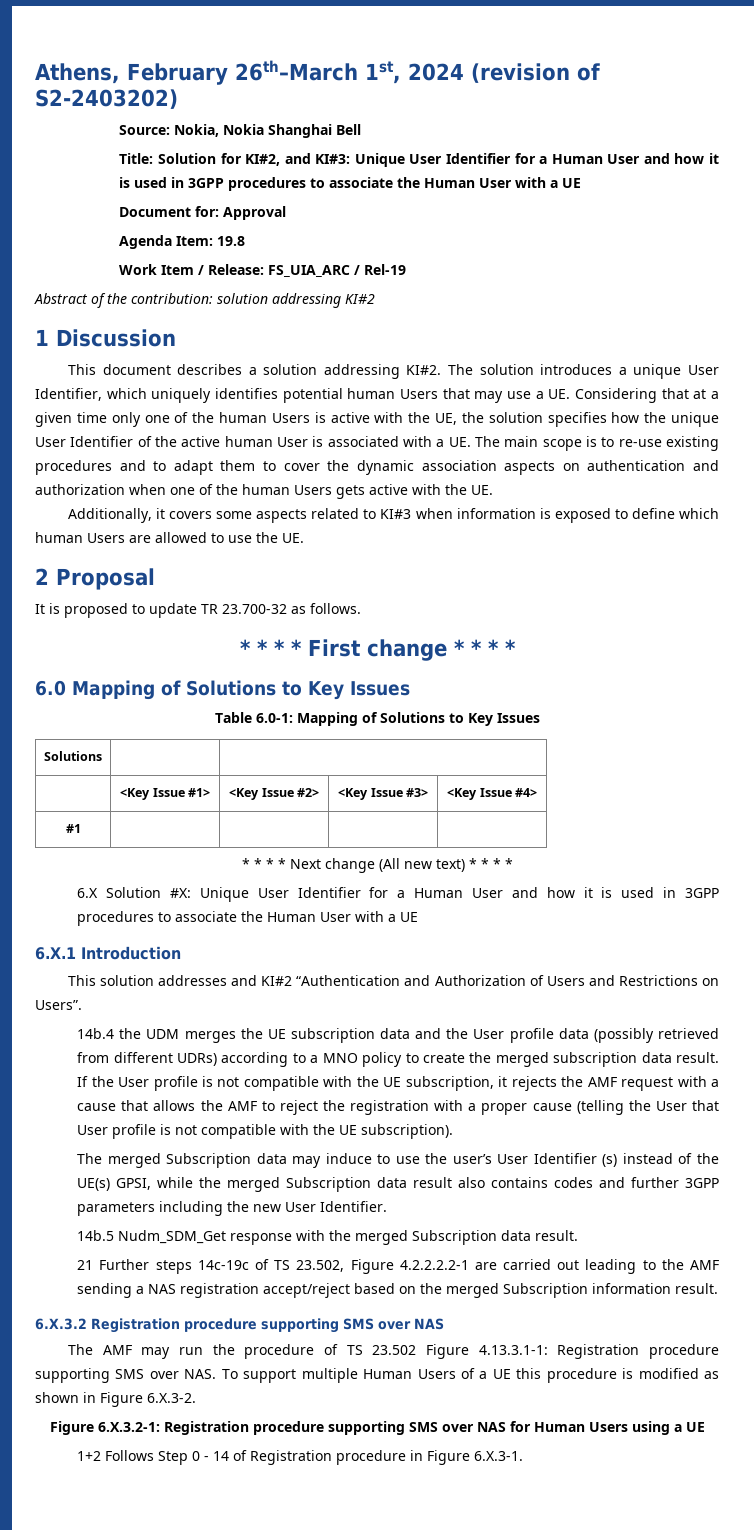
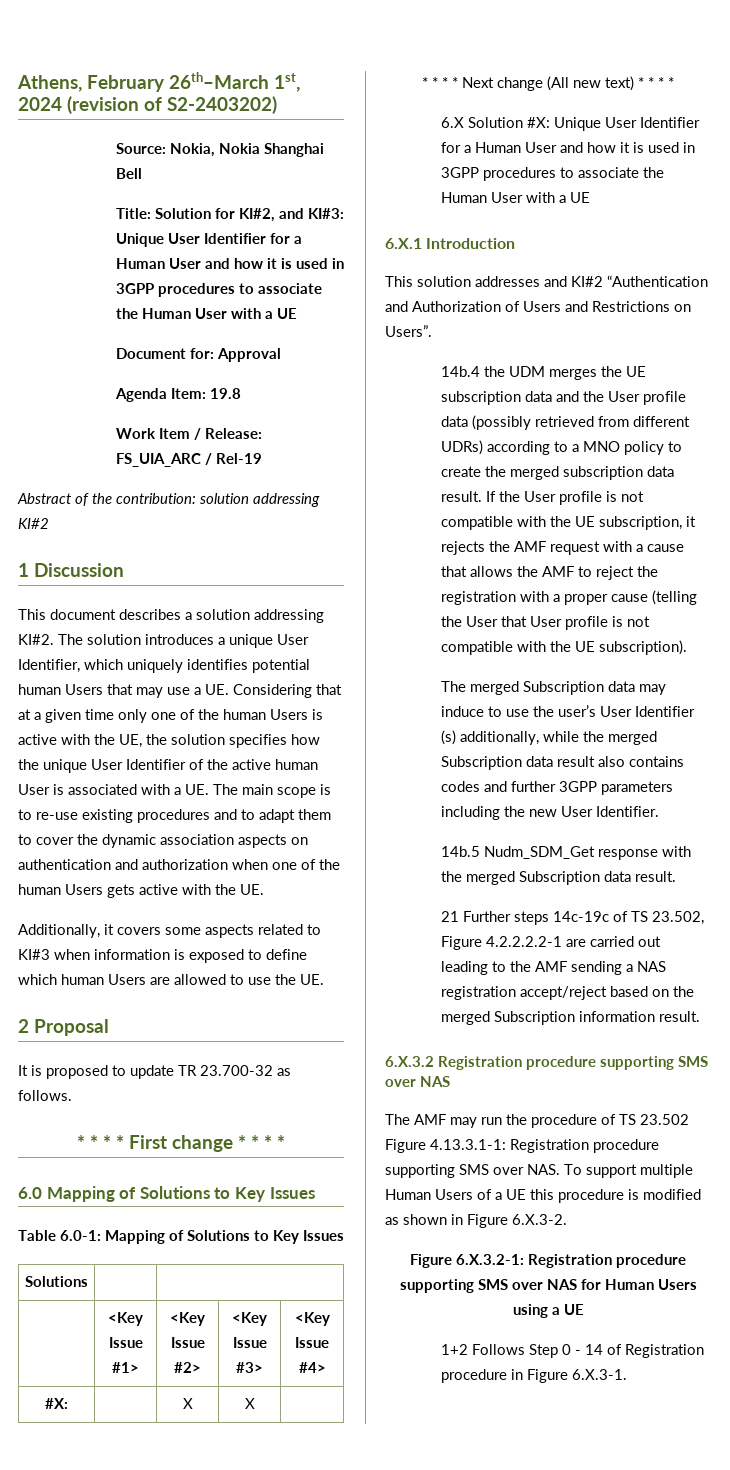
- #1 | | | |
+ #X: | | X | X |
- The merged Subscription data may induce to use the user’s User Identifier (s) instead of the UE(s) GPSI, while the merged Subscription data result also contains codes and further 3GPP parameters including the new User Identifier.
+ The merged Subscription data may induce to use the user’s User Identifier (s) additionally, while the merged Subscription data result also contains codes and further 3GPP parameters including the new User Identifier.

